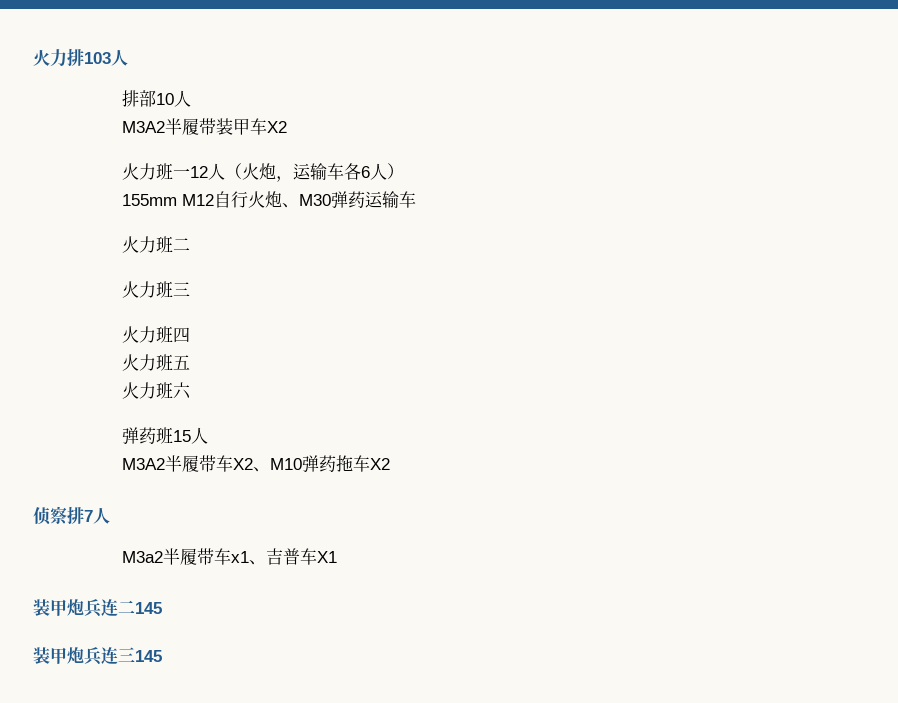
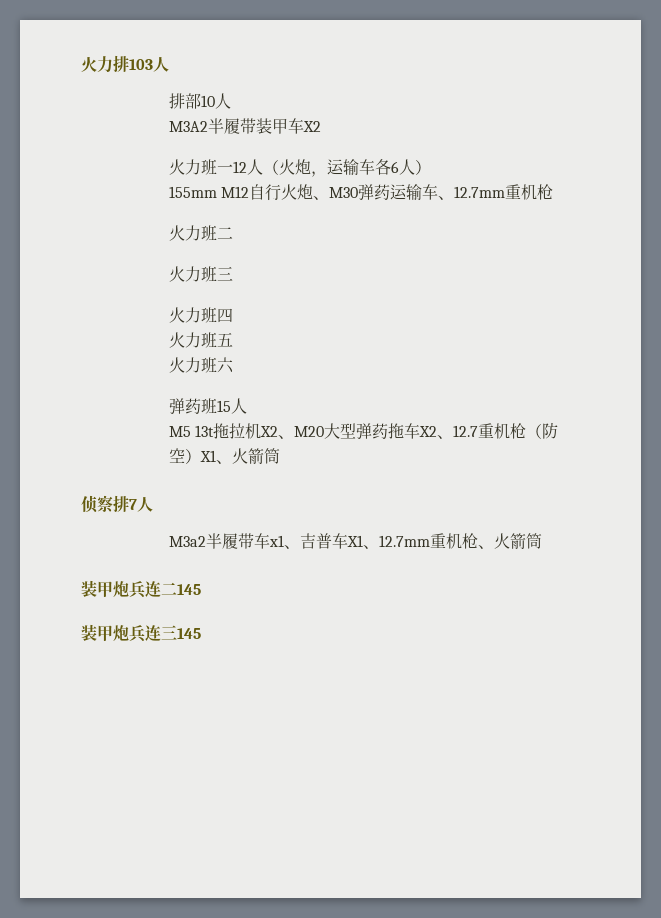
- 155mm M12自行火炮、M30弹药运输车
+ 155mm M12自行火炮、M30弹药运输车、12.7mm重机枪
- M3A2半履带车X2、M10弹药拖车X2
+ M5 13t拖拉机X2、M20大型弹药拖车X2、12.7重机枪（防空）X1、火箭筒
- M3a2半履带车x1、吉普车X1
+ M3a2半履带车x1、吉普车X1、12.7mm重机枪、火箭筒

